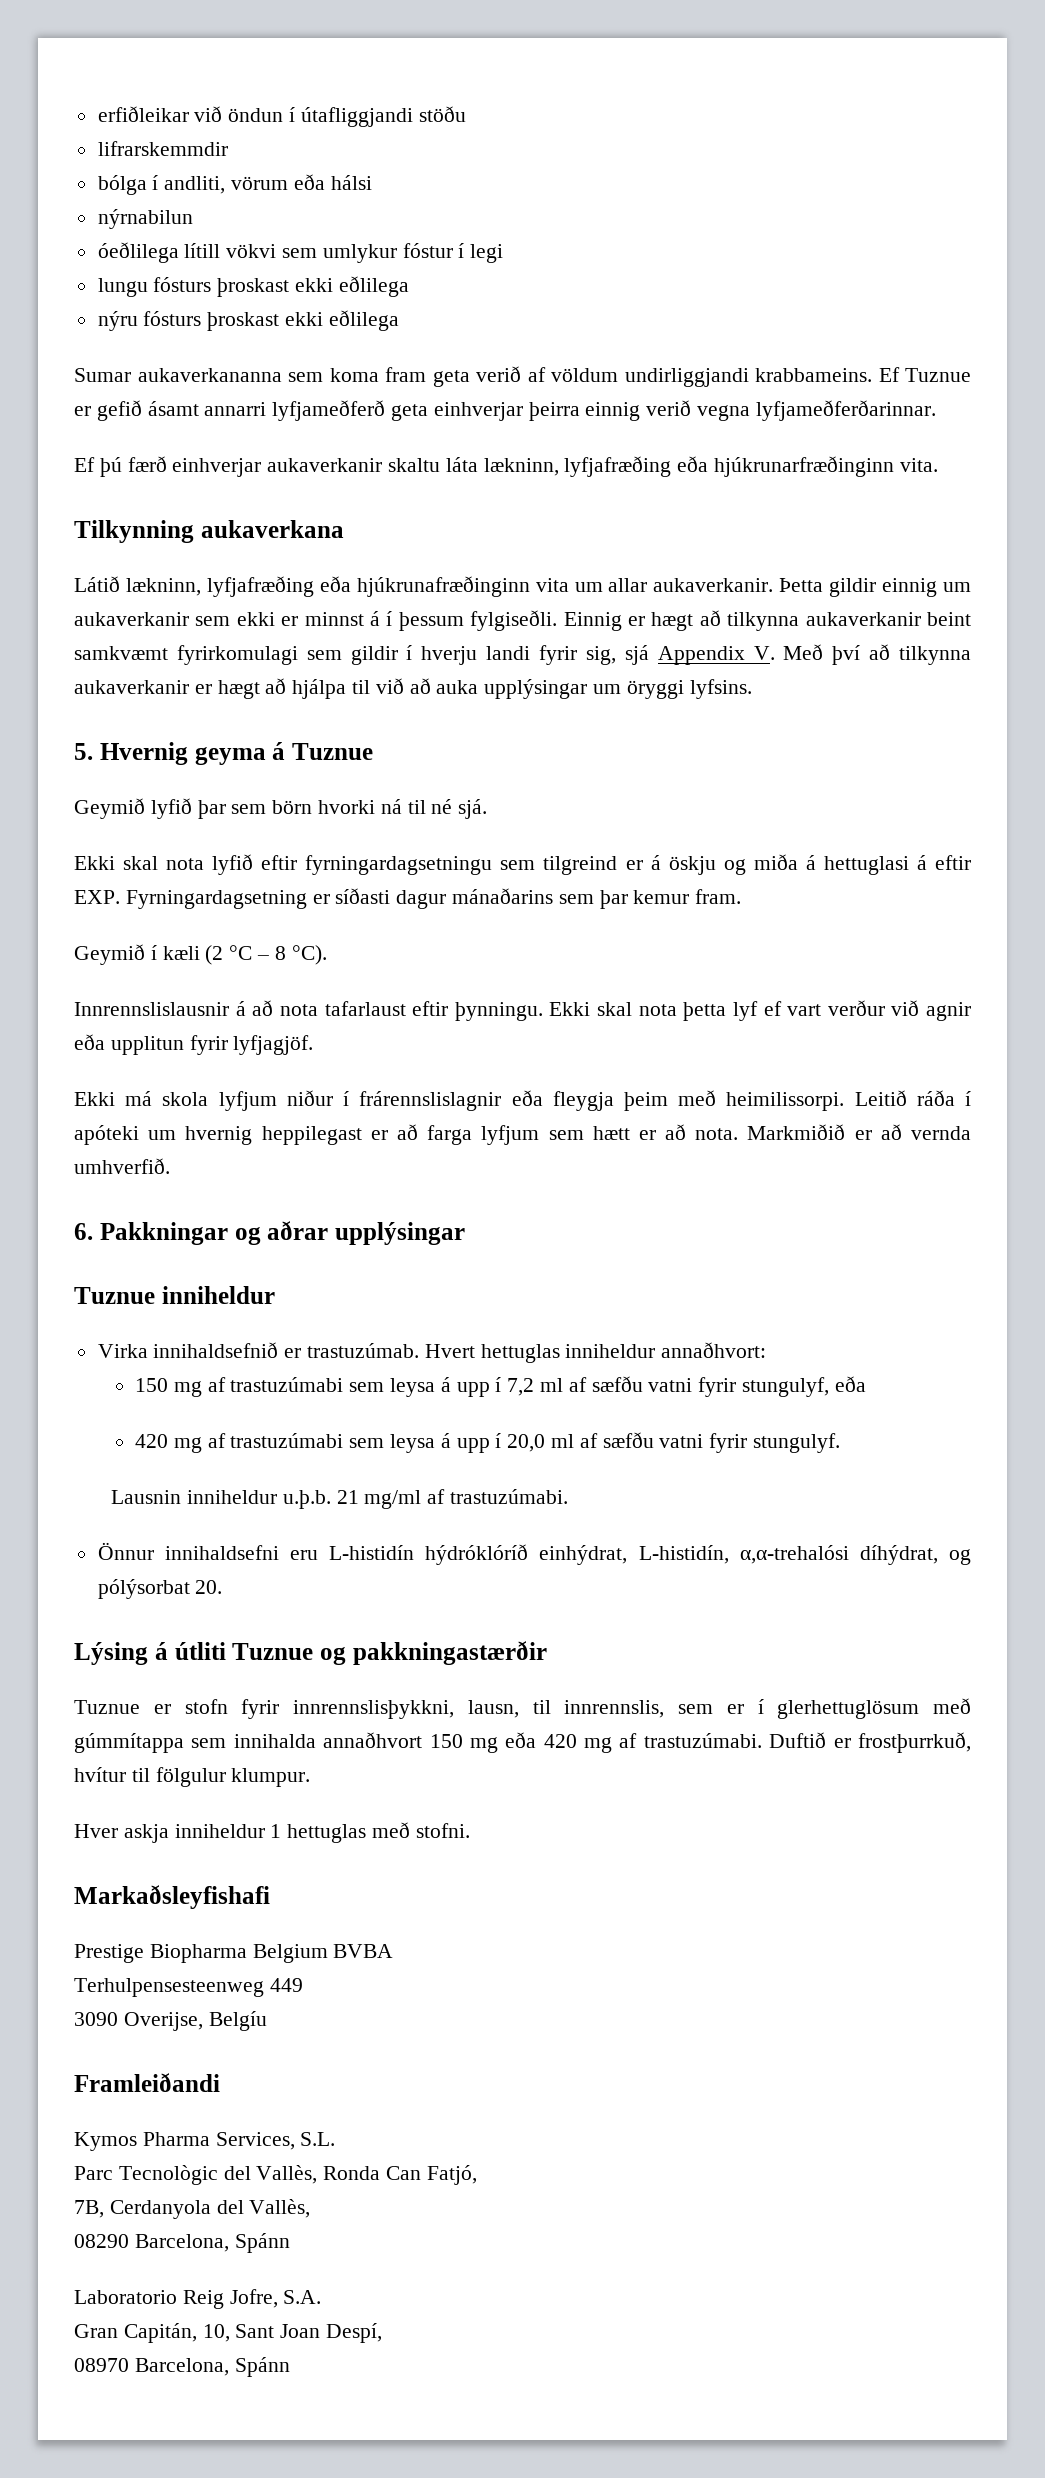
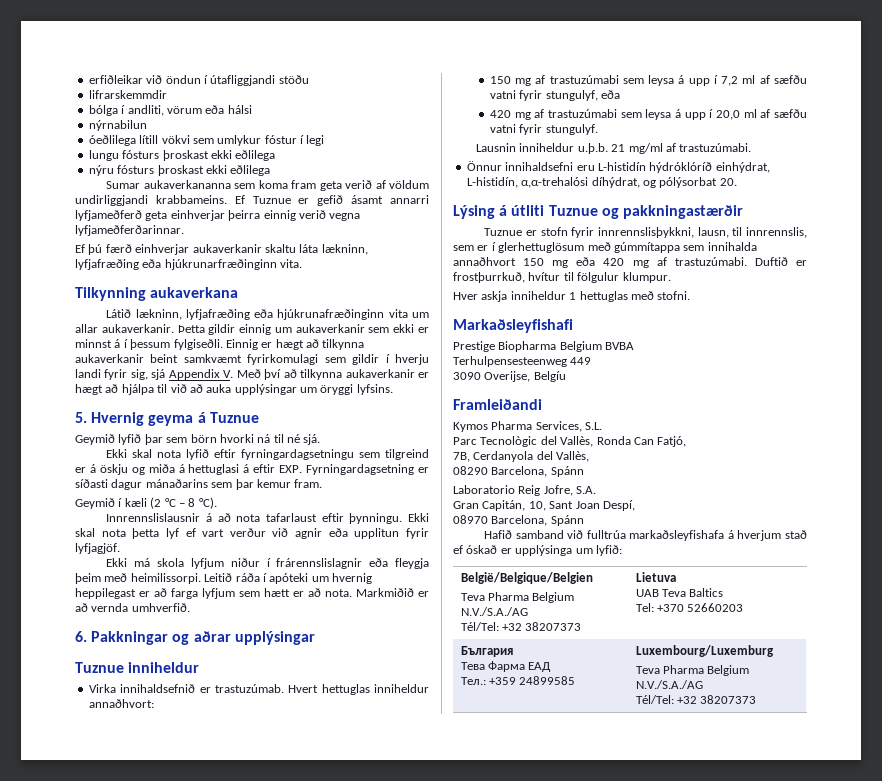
+ Hafið samband við fulltrúa markaðsleyfishafa á hverjum stað ef óskað er upplýsinga um lyfið:
+ België/Belgique/Belgien
+ Teva Pharma Belgium N.V./S.A./AG
+ Tél/Tel: +32 38207373 | Lietuva
+ UAB Teva Baltics
+ Tel: +370 52660203
+ България
+ Тева Фарма ЕАД
+ Teл.: +359 24899585 | Luxembourg/Luxemburg
+ Teva Pharma Belgium N.V./S.A./AG
+ Tél/Tel: +32 38207373

